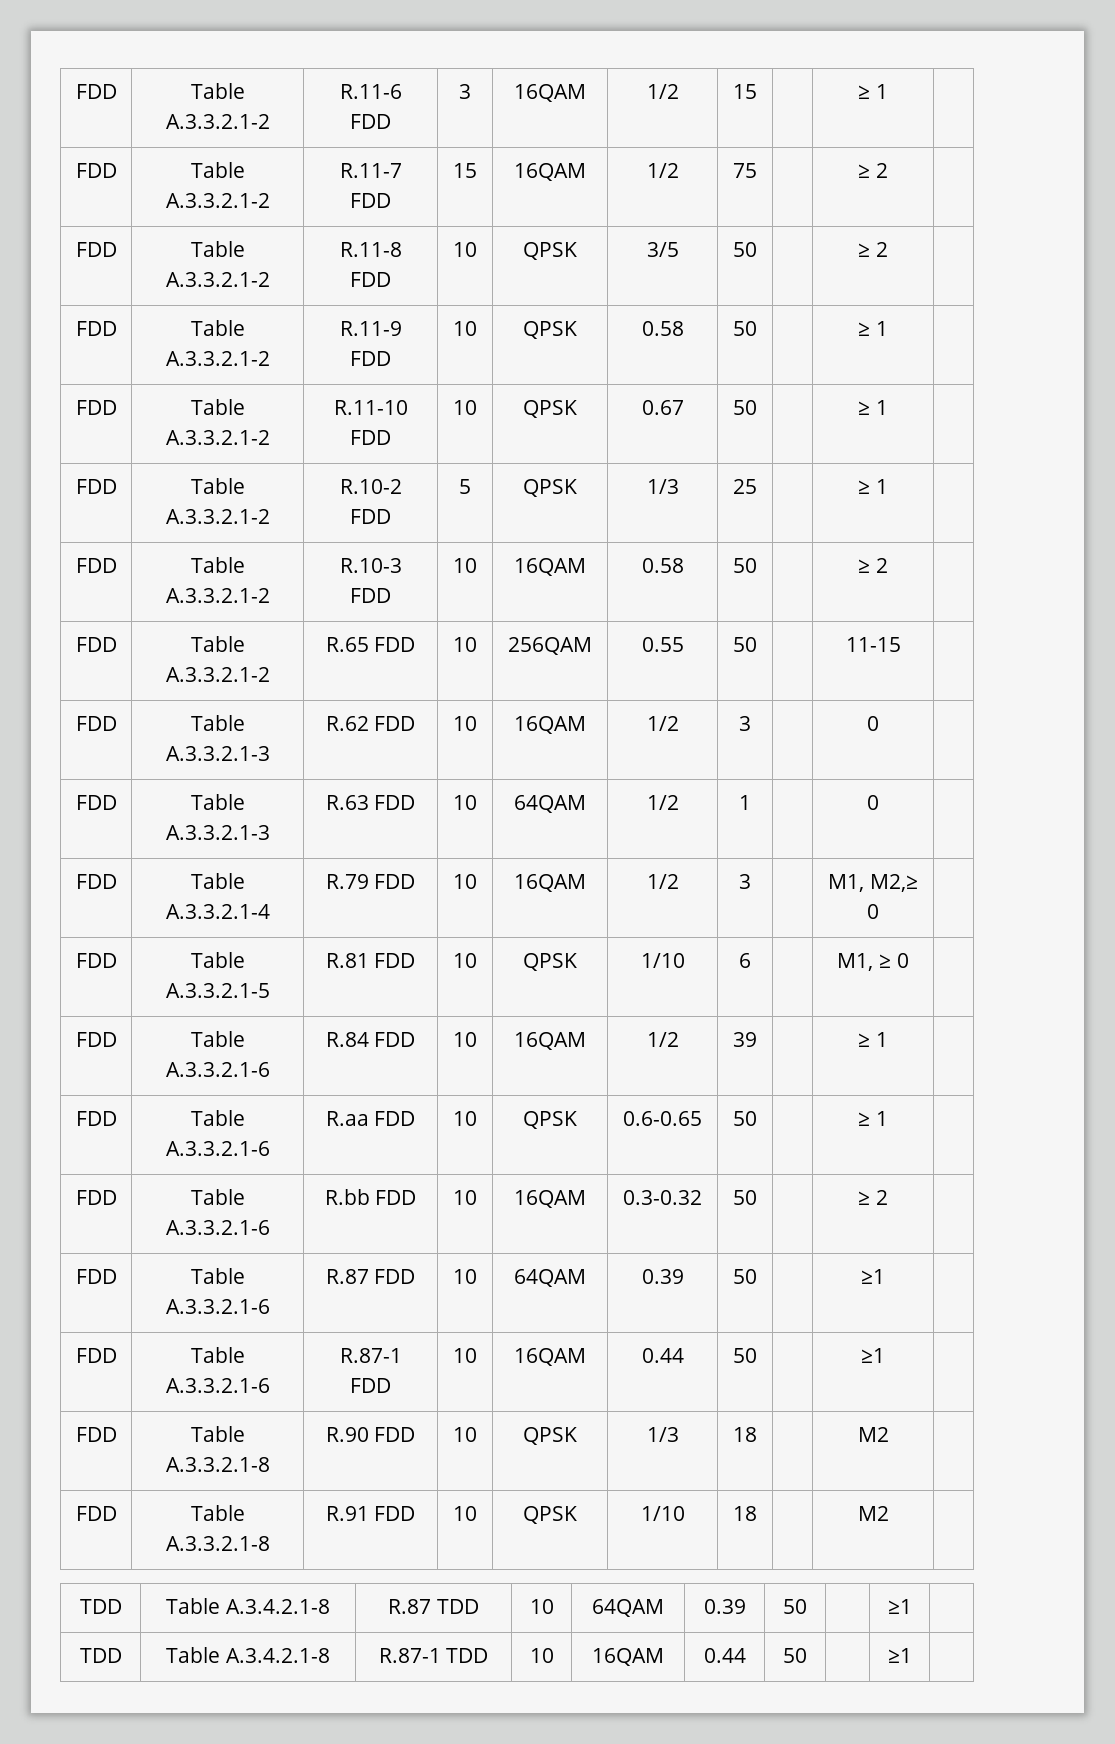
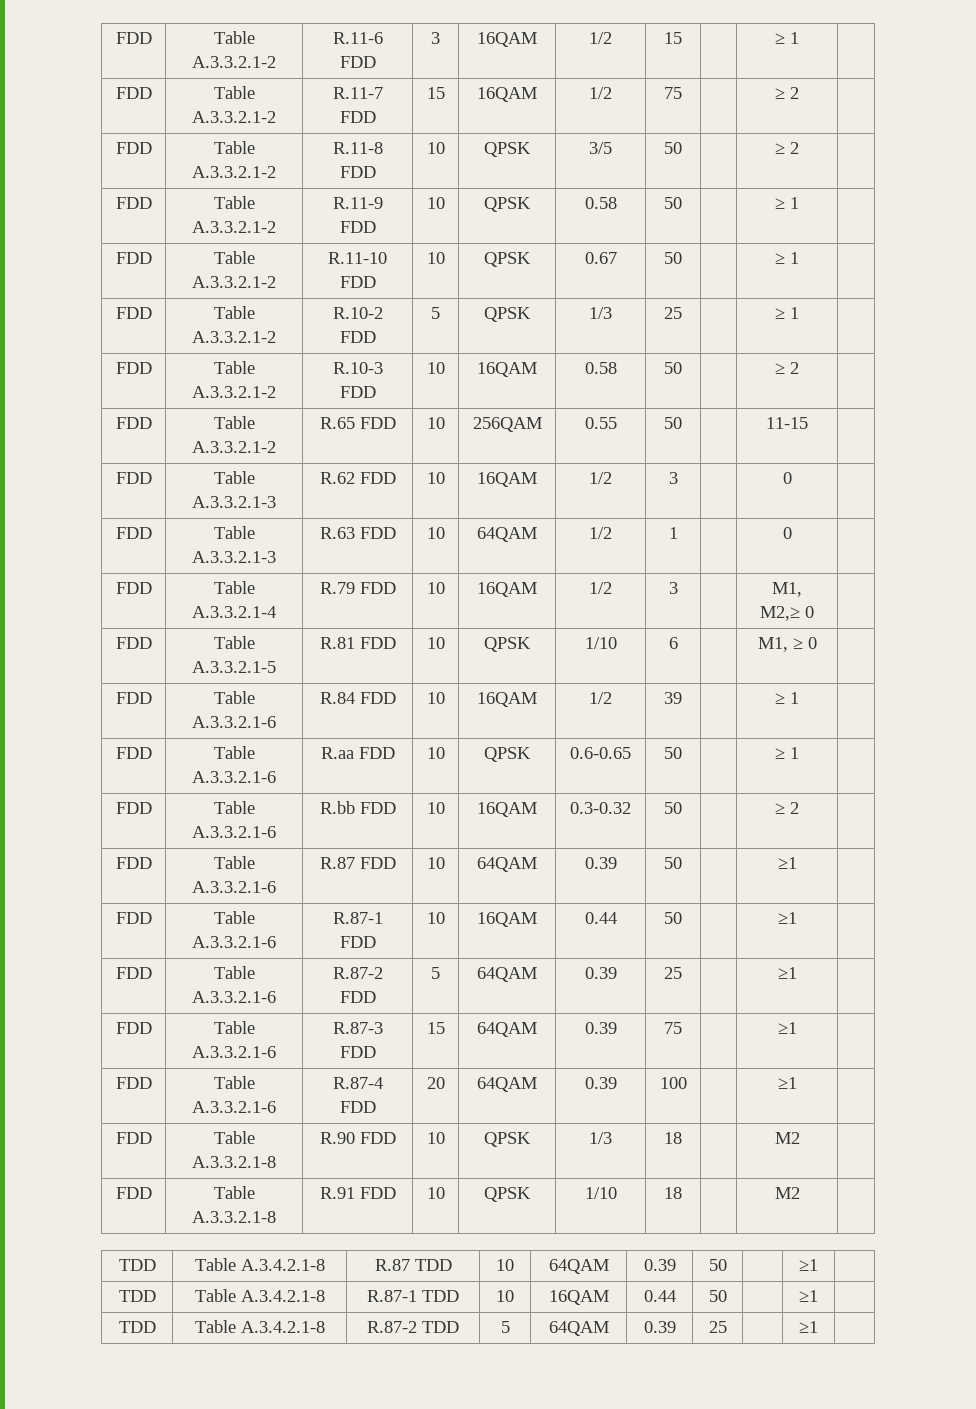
+ FDD | Table A.3.3.2.1-6 | R.87-2 FDD | 5 | 64QAM | 0.39 | 25 | | ≥1 |
+ FDD | Table A.3.3.2.1-6 | R.87-3 FDD | 15 | 64QAM | 0.39 | 75 | | ≥1 |
+ FDD | Table A.3.3.2.1-6 | R.87-4 FDD | 20 | 64QAM | 0.39 | 100 | | ≥1 |
+ TDD | Table A.3.4.2.1-8 | R.87-2 TDD | 5 | 64QAM | 0.39 | 25 | | ≥1 |

